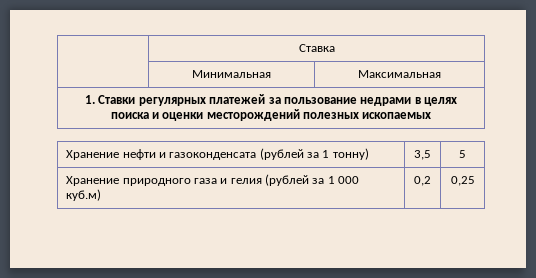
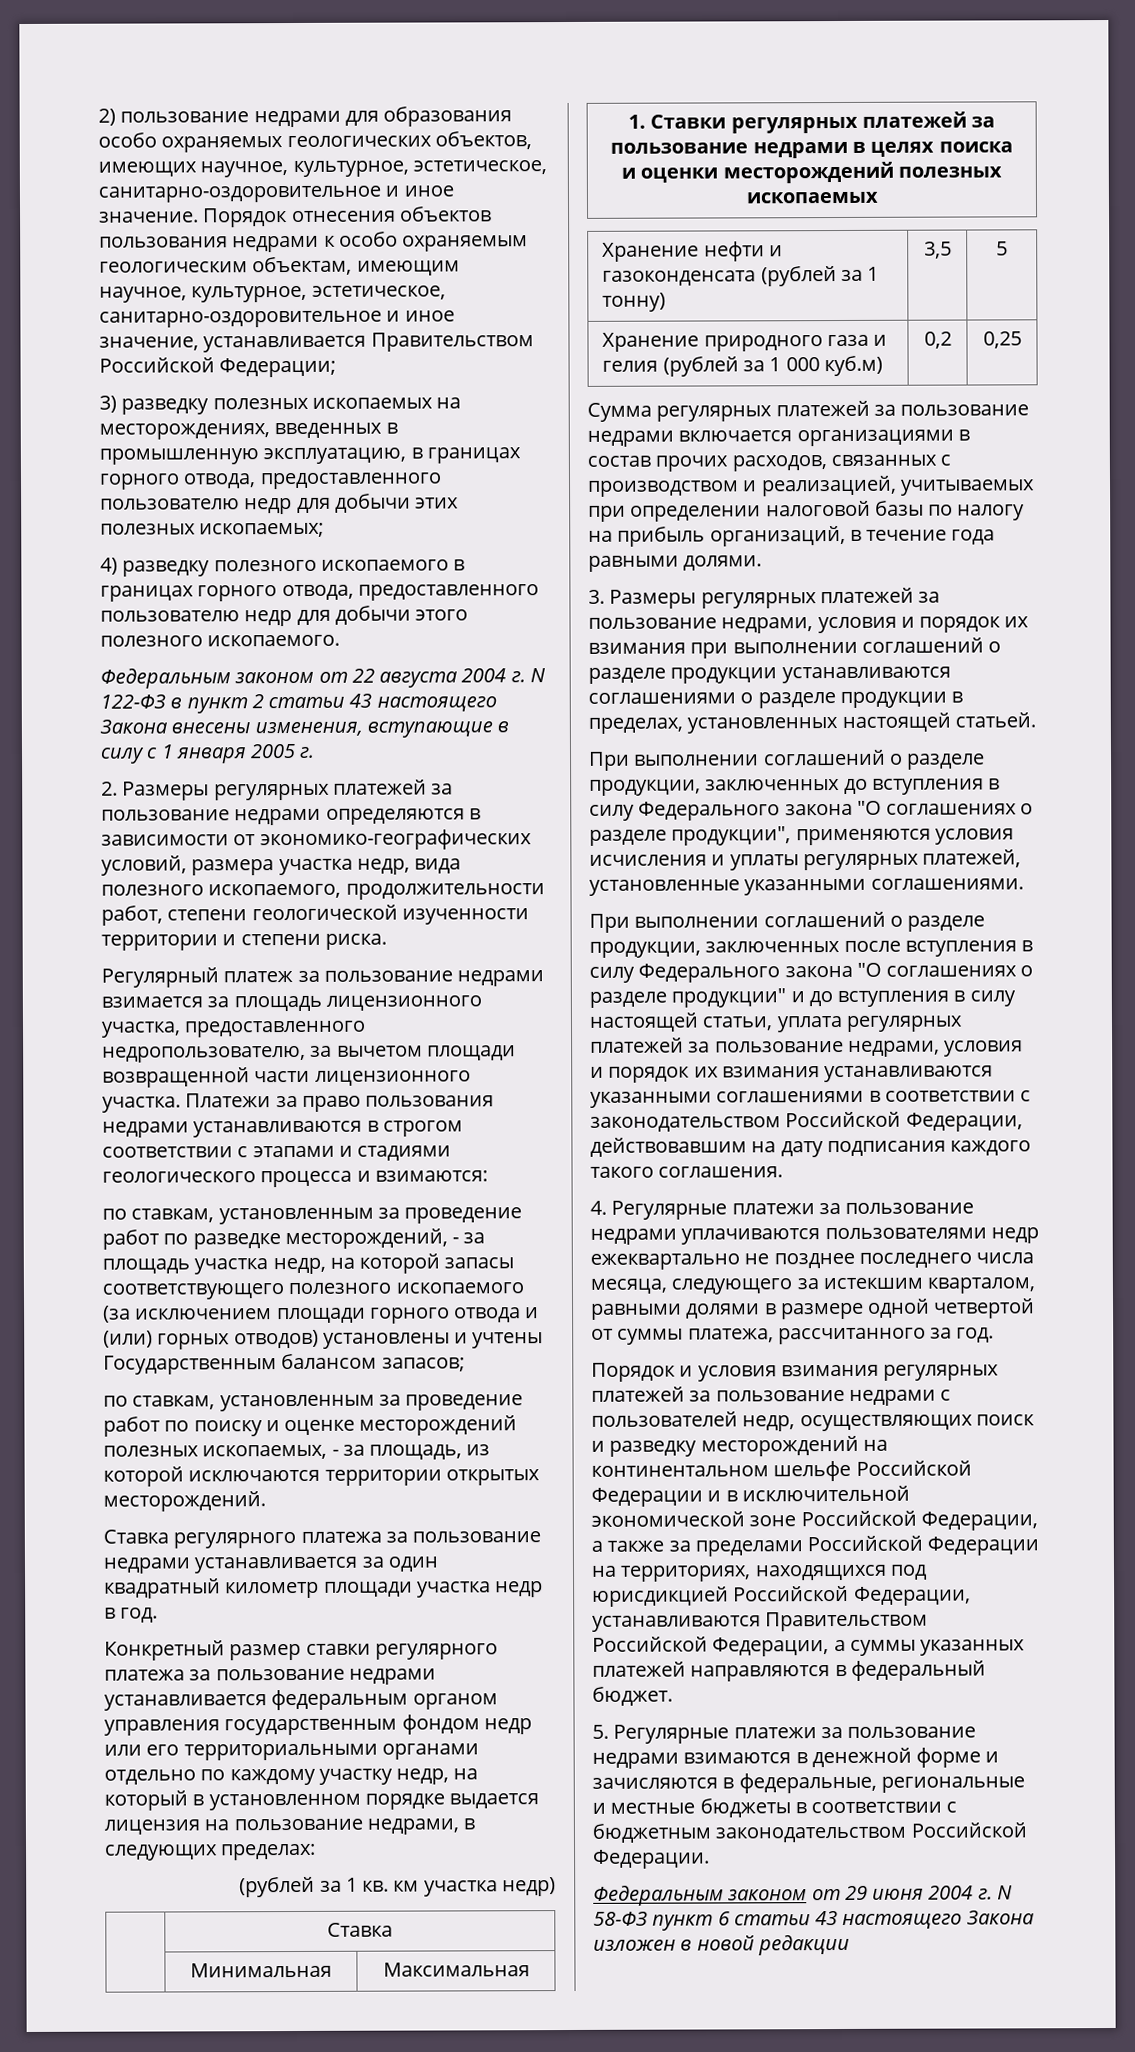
+ 2) пользование недрами для образования особо охраняемых геологических объектов, имеющих научное, культурное, эстетическое, санитарно-оздоровительное и иное значение. Порядок отнесения объектов пользования недрами к особо охраняемым геологическим объектам, имеющим научное, культурное, эстетическое, санитарно-оздоровительное и иное значение, устанавливается Правительством Российской Федерации;
+ 3) разведку полезных ископаемых на месторождениях, введенных в промышленную эксплуатацию, в границах горного отвода, предоставленного пользователю недр для добычи этих полезных ископаемых;
+ 4) разведку полезного ископаемого в границах горного отвода, предоставленного пользователю недр для добычи этого полезного ископаемого.
+ Федеральным законом от 22 августа 2004 г. N 122-ФЗ в пункт 2 статьи 43 настоящего Закона внесены изменения, вступающие в силу с 1 января 2005 г.
+ 2. Размеры регулярных платежей за пользование недрами определяются в зависимости от экономико-географических условий, размера участка недр, вида полезного ископаемого, продолжительности работ, степени геологической изученности территории и степени риска.
+ Регулярный платеж за пользование недрами взимается за площадь лицензионного участка, предоставленного недропользователю, за вычетом площади возвращенной части лицензионного участка. Платежи за право пользования недрами устанавливаются в строгом соответствии с этапами и стадиями геологического процесса и взимаются:
+ по ставкам, установленным за проведение работ по разведке месторождений, - за площадь участка недр, на которой запасы соответствующего полезного ископаемого (за исключением площади горного отвода и (или) горных отводов) установлены и учтены Государственным балансом запасов;
+ по ставкам, установленным за проведение работ по поиску и оценке месторождений полезных ископаемых, - за площадь, из которой исключаются территории открытых месторождений.
+ Ставка регулярного платежа за пользование недрами устанавливается за один квадратный километр площади участка недр в год.
+ Конкретный размер ставки регулярного платежа за пользование недрами устанавливается федеральным органом управления государственным фондом недр или его территориальными органами отдельно по каждому участку недр, на который в установленном порядке выдается лицензия на пользование недрами, в следующих пределах:
+ (рублей за 1 кв. км участка недр)
+ Сумма регулярных платежей за пользование недрами включается организациями в состав прочих расходов, связанных с производством и реализацией, учитываемых при определении налоговой базы по налогу на прибыль организаций, в течение года равными долями.
+ 3. Размеры регулярных платежей за пользование недрами, условия и порядок их взимания при выполнении соглашений о разделе продукции устанавливаются соглашениями о разделе продукции в пределах, установленных настоящей статьей.
+ При выполнении соглашений о разделе продукции, заключенных до вступления в силу Федерального закона "О соглашениях о разделе продукции", применяются условия исчисления и уплаты регулярных платежей, установленные указанными соглашениями.
+ При выполнении соглашений о разделе продукции, заключенных после вступления в силу Федерального закона "О соглашениях о разделе продукции" и до вступления в силу настоящей статьи, уплата регулярных платежей за пользование недрами, условия и порядок их взимания устанавливаются указанными соглашениями в соответствии с законодательством Российской Федерации, действовавшим на дату подписания каждого такого соглашения.
+ 4. Регулярные платежи за пользование недрами уплачиваются пользователями недр ежеквартально не позднее последнего числа месяца, следующего за истекшим кварталом, равными долями в размере одной четвертой от суммы платежа, рассчитанного за год.
+ Порядок и условия взимания регулярных платежей за пользование недрами с пользователей недр, осуществляющих поиск и разведку месторождений на континентальном шельфе Российской Федерации и в исключительной экономической зоне Российской Федерации, а также за пределами Российской Федерации на территориях, находящихся под юрисдикцией Российской Федерации, устанавливаются Правительством Российской Федерации, а суммы указанных платежей направляются в федеральный бюджет.
+ 5. Регулярные платежи за пользование недрами взимаются в денежной форме и зачисляются в федеральные, региональные и местные бюджеты в соответствии с бюджетным законодательством Российской Федерации.
+ Федеральным законом от 29 июня 2004 г. N 58-ФЗ пункт 6 статьи 43 настоящего Закона изложен в новой редакции

